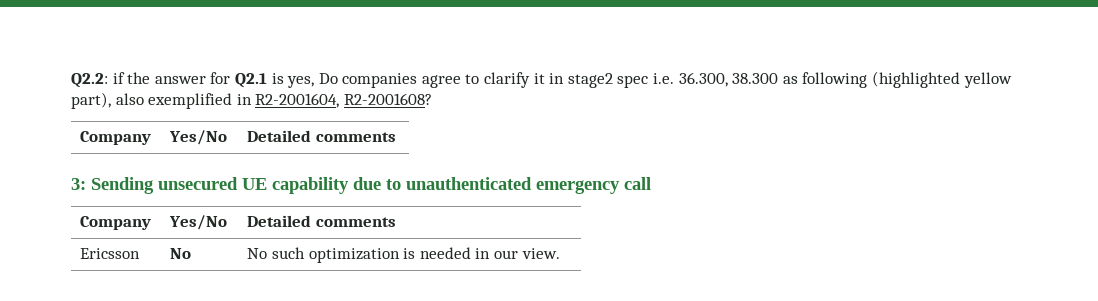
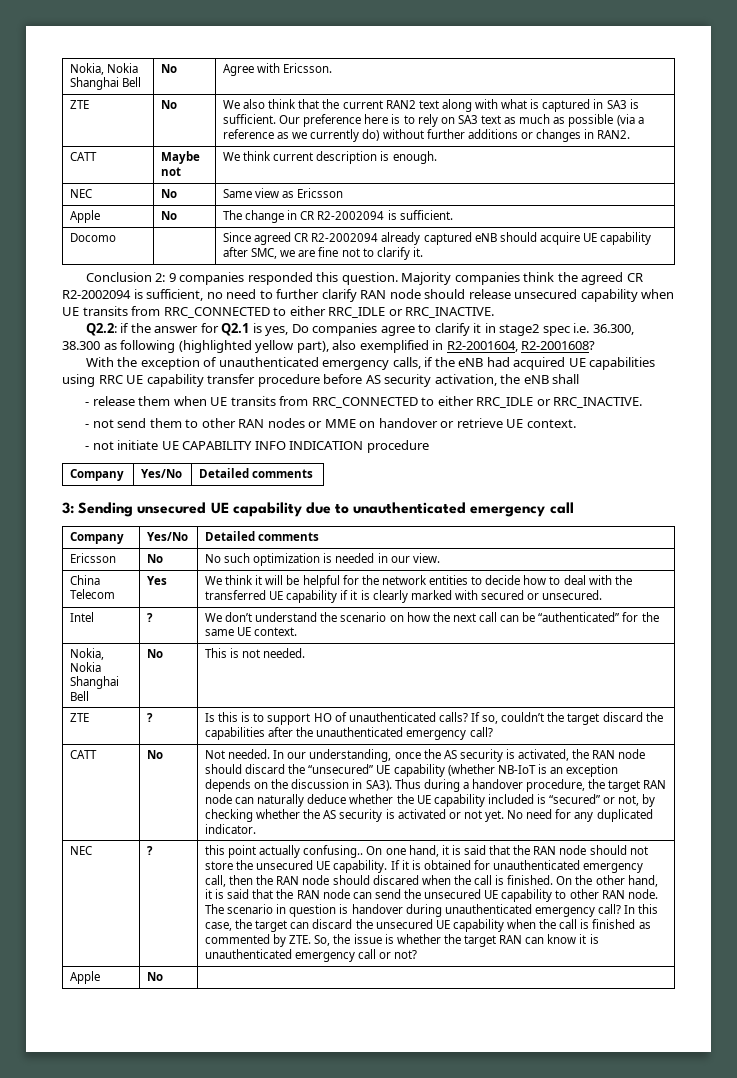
+ Nokia, Nokia Shanghai Bell | No | Agree with Ericsson.
+ ZTE | No | We also think that the current RAN2 text along with what is captured in SA3 is sufficient. Our preference here is to rely on SA3 text as much as possible (via a reference as we currently do) without further additions or changes in RAN2.
+ CATT | Maybe not | We think current description is enough.
+ NEC | No | Same view as Ericsson
+ Apple | No | The change in CR R2-2002094 is sufficient.
+ Docomo | | Since agreed CR R2-2002094 already captured eNB should acquire UE capability after SMC, we are fine not to clarify it.
+ Conclusion 2: 9 companies responded this question. Majority companies think the agreed CR R2-2002094 is sufficient, no need to further clarify RAN node should release unsecured capability when UE transits from RRC_CONNECTED to either RRC_IDLE or RRC_INACTIVE.
+ With the exception of unauthenticated emergency calls, if the eNB had acquired UE capabilities using RRC UE capability transfer procedure before AS security activation, the eNB shall
+ - release them when UE transits from RRC_CONNECTED to either RRC_IDLE or RRC_INACTIVE.
+ - not send them to other RAN nodes or MME on handover or retrieve UE context.
+ - not initiate UE CAPABILITY INFO INDICATION procedure
+ China Telecom | Yes | We think it will be helpful for the network entities to decide how to deal with the transferred UE capability if it is clearly marked with secured or unsecured.
+ Intel | ? | We don’t understand the scenario on how the next call can be “authenticated” for the same UE context.
+ Nokia, Nokia Shanghai Bell | No | This is not needed.
+ ZTE | ? | Is this is to support HO of unauthenticated calls? If so, couldn’t the target discard the capabilities after the unauthenticated emergency call?
+ CATT | No | Not needed. In our understanding, once the AS security is activated, the RAN node should discard the “unsecured” UE capability (whether NB-IoT is an exception depends on the discussion in SA3). Thus during a handover procedure, the target RAN node can naturally deduce whether the UE capability included is “secured” or not, by checking whether the AS security is activated or not yet. No need for any duplicated indicator.
+ NEC | ? | this point actually confusing.. On one hand, it is said that the RAN node should not store the unsecured UE capability. If it is obtained for unauthenticated emergency call, then the RAN node should discared when the call is finished. On the other hand, it is said that the RAN node can send the unsecured UE capability to other RAN node. The scenario in question is handover during unauthenticated emergency call? In this case, the target can discard the unsecured UE capability when the call is finished as commented by ZTE. So, the issue is whether the target RAN can know it is unauthenticated emergency call or not?
+ Apple | No |

